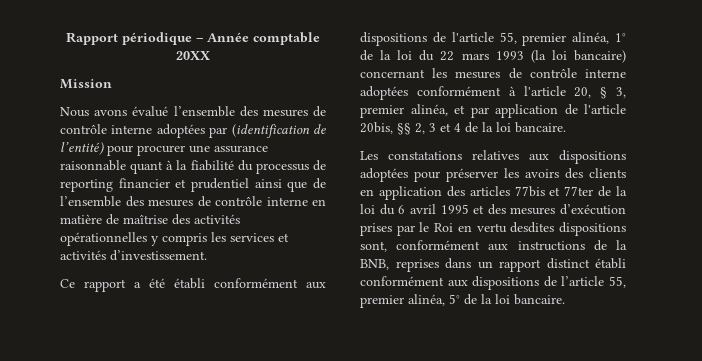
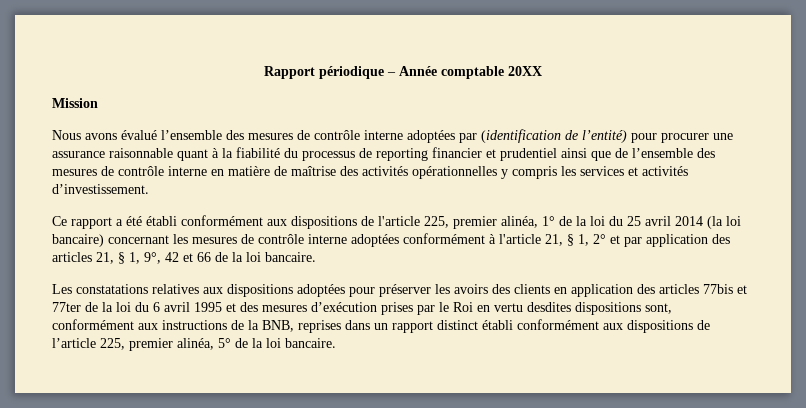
- Ce rapport a été établi conformément aux dispositions de l'article 55, premier alinéa, 1° de la loi du 22 mars 1993 (la loi bancaire) concernant les mesures de contrôle interne adoptées conformément à l'article 20, § 3, premier alinéa, et par application de l'article 20bis, §§ 2, 3 et 4 de la loi bancaire.
+ Ce rapport a été établi conformément aux dispositions de l'article 225, premier alinéa, 1° de la loi du 25 avril 2014 (la loi bancaire) concernant les mesures de contrôle interne adoptées conformément à l'article 21, § 1, 2° et par application des articles 21, § 1, 9°, 42 et 66 de la loi bancaire.
- Les constatations relatives aux dispositions adoptées pour préserver les avoirs des clients en application des articles 77bis et 77ter de la loi du 6 avril 1995 et des mesures d’exécution prises par le Roi en vertu desdites dispositions sont, conformément aux instructions de la BNB, reprises dans un rapport distinct établi conformément aux dispositions de l’article 55, premier alinéa, 5° de la loi bancaire.
+ Les constatations relatives aux dispositions adoptées pour préserver les avoirs des clients en application des articles 77bis et 77ter de la loi du 6 avril 1995 et des mesures d’exécution prises par le Roi en vertu desdites dispositions sont, conformément aux instructions de la BNB, reprises dans un rapport distinct établi conformément aux dispositions de l’article 225, premier alinéa, 5° de la loi bancaire.

